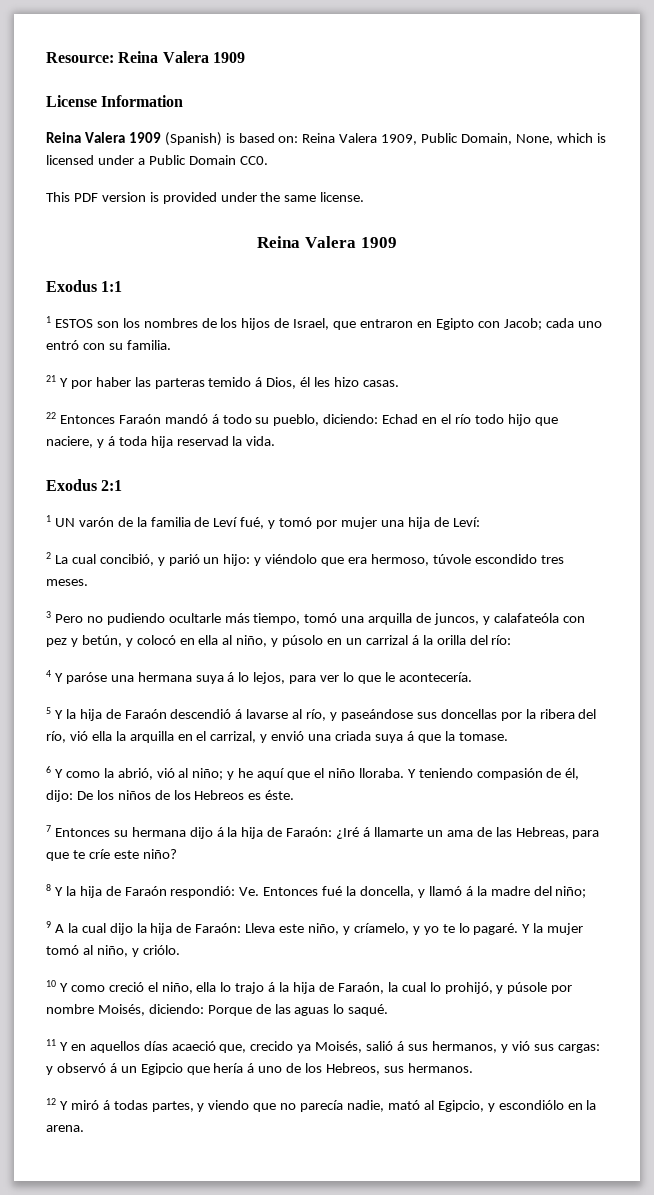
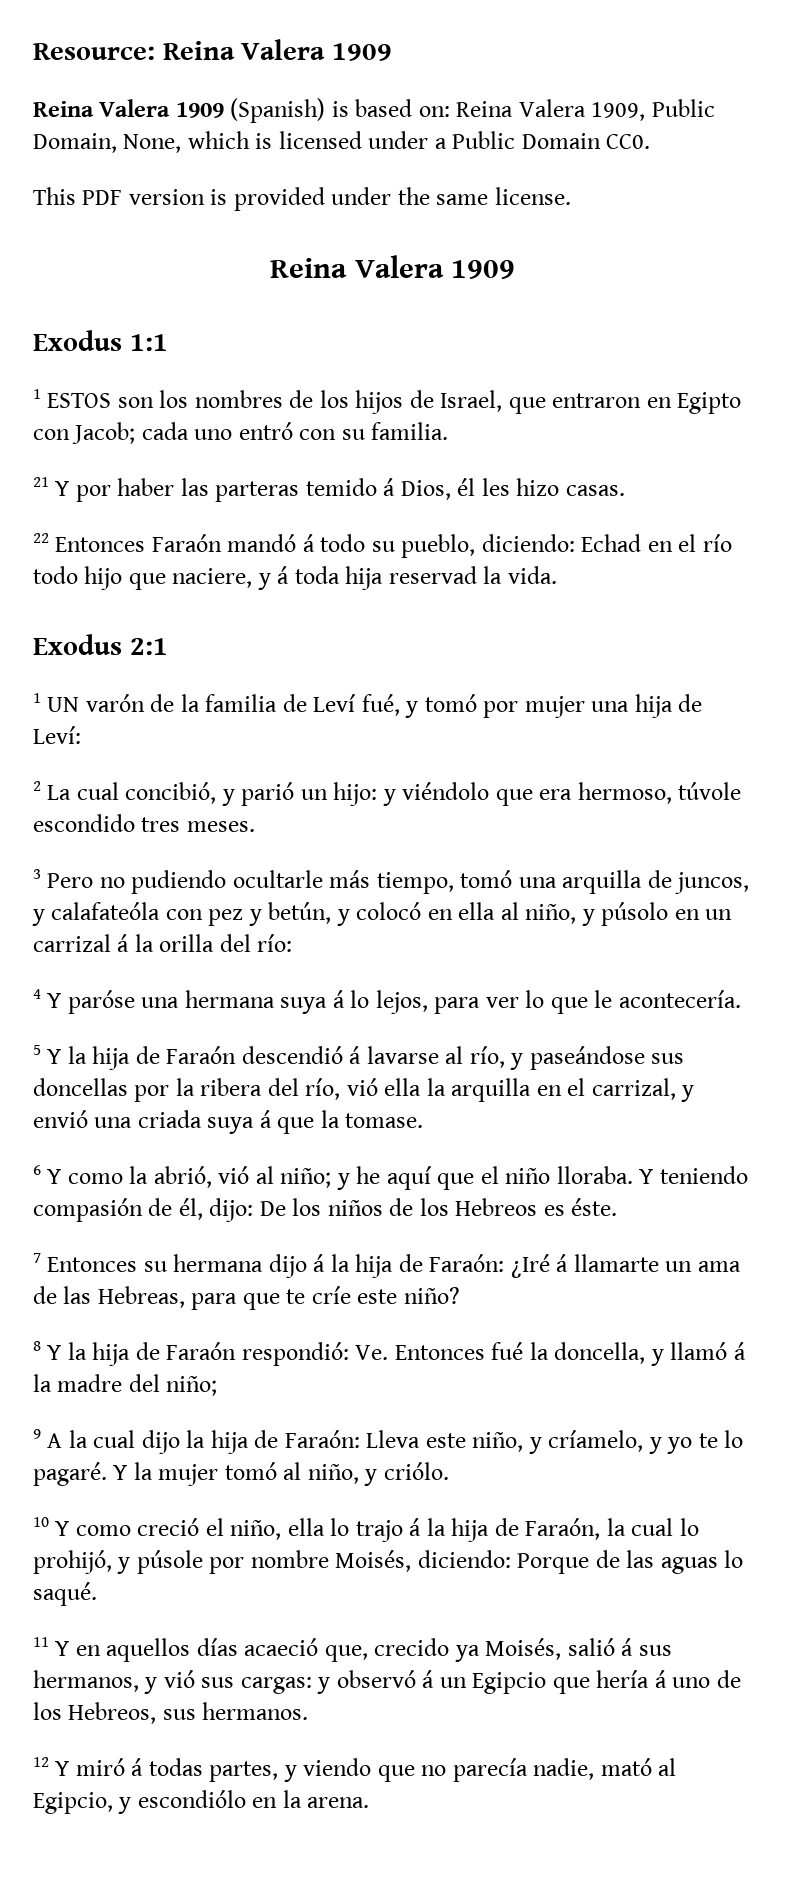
- License Information

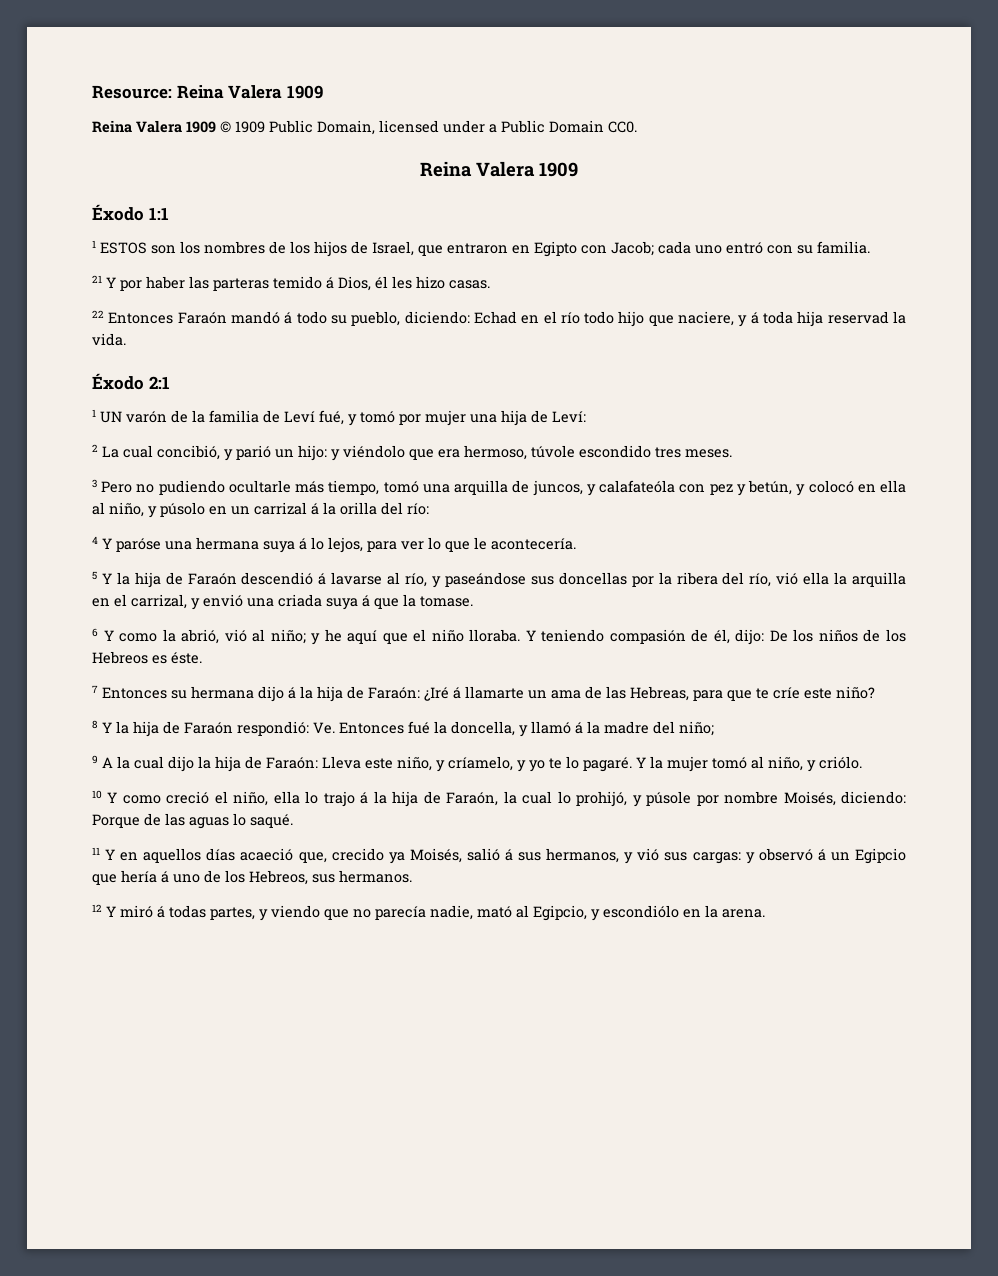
- Reina Valera 1909 (Spanish) is based on: Reina Valera 1909, Public Domain, None, which is licensed under a Public Domain CC0.
- This PDF version is provided under the same license.
+ Reina Valera 1909 © 1909 Public Domain, licensed under a Public Domain CC0.
  Reina Valera 1909
- Exodus 1:1
+ Éxodo 1:1
- Exodus 2:1
+ Éxodo 2:1

